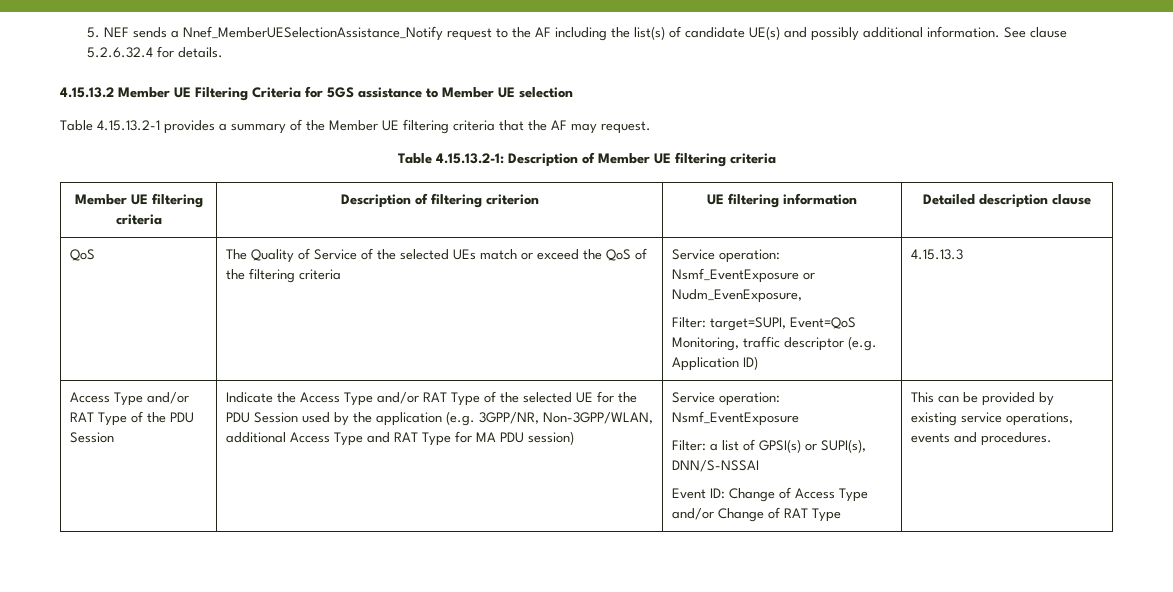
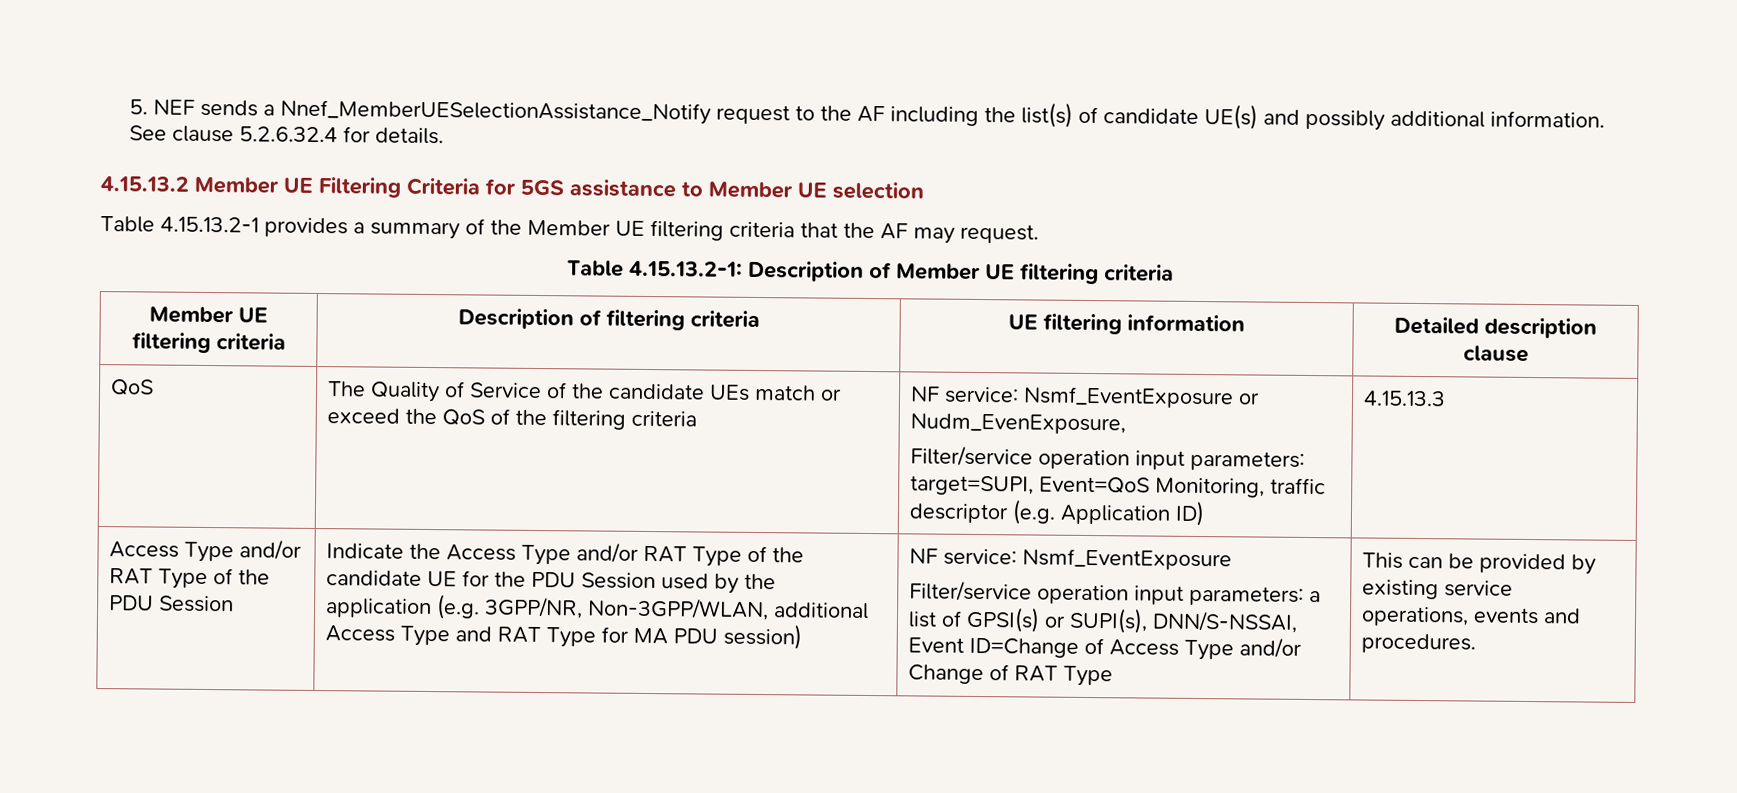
- Member UE filtering criteria | Description of filtering criterion | UE filtering information | Detailed description clause
+ Member UE filtering criteria | Description of filtering criteria | UE filtering information | Detailed description clause
- QoS | The Quality of Service of the selected UEs match or exceed the QoS of the filtering criteria | Service operation: Nsmf_EventExposure or Nudm_EvenExposure,
- Filter: target=SUPI, Event=QoS Monitoring, traffic descriptor (e.g. Application ID) | 4.15.13.3
+ QoS | The Quality of Service of the candidate UEs match or exceed the QoS of the filtering criteria | NF service: Nsmf_EventExposure or Nudm_EvenExposure,
+ Filter/service operation input parameters: target=SUPI, Event=QoS Monitoring, traffic descriptor (e.g. Application ID) | 4.15.13.3
- Indicate the Access Type and/or RAT Type of the selected UE for the PDU Session used by the application (e.g. 3GPP/NR, Non-3GPP/WLAN, additional Access Type and RAT Type for MA PDU session) | Service operation: Nsmf_EventExposure
+ Indicate the Access Type and/or RAT Type of the candidate UE for the PDU Session used by the application (e.g. 3GPP/NR, Non-3GPP/WLAN, additional Access Type and RAT Type for MA PDU session) | NF service: Nsmf_EventExposure
- Filter: a list of GPSI(s) or SUPI(s), DNN/S-NSSAI
- Event ID: Change of Access Type and/or Change of RAT Type
+ Filter/service operation input parameters: a list of GPSI(s) or SUPI(s), DNN/S-NSSAI, Event ID=Change of Access Type and/or Change of RAT Type

